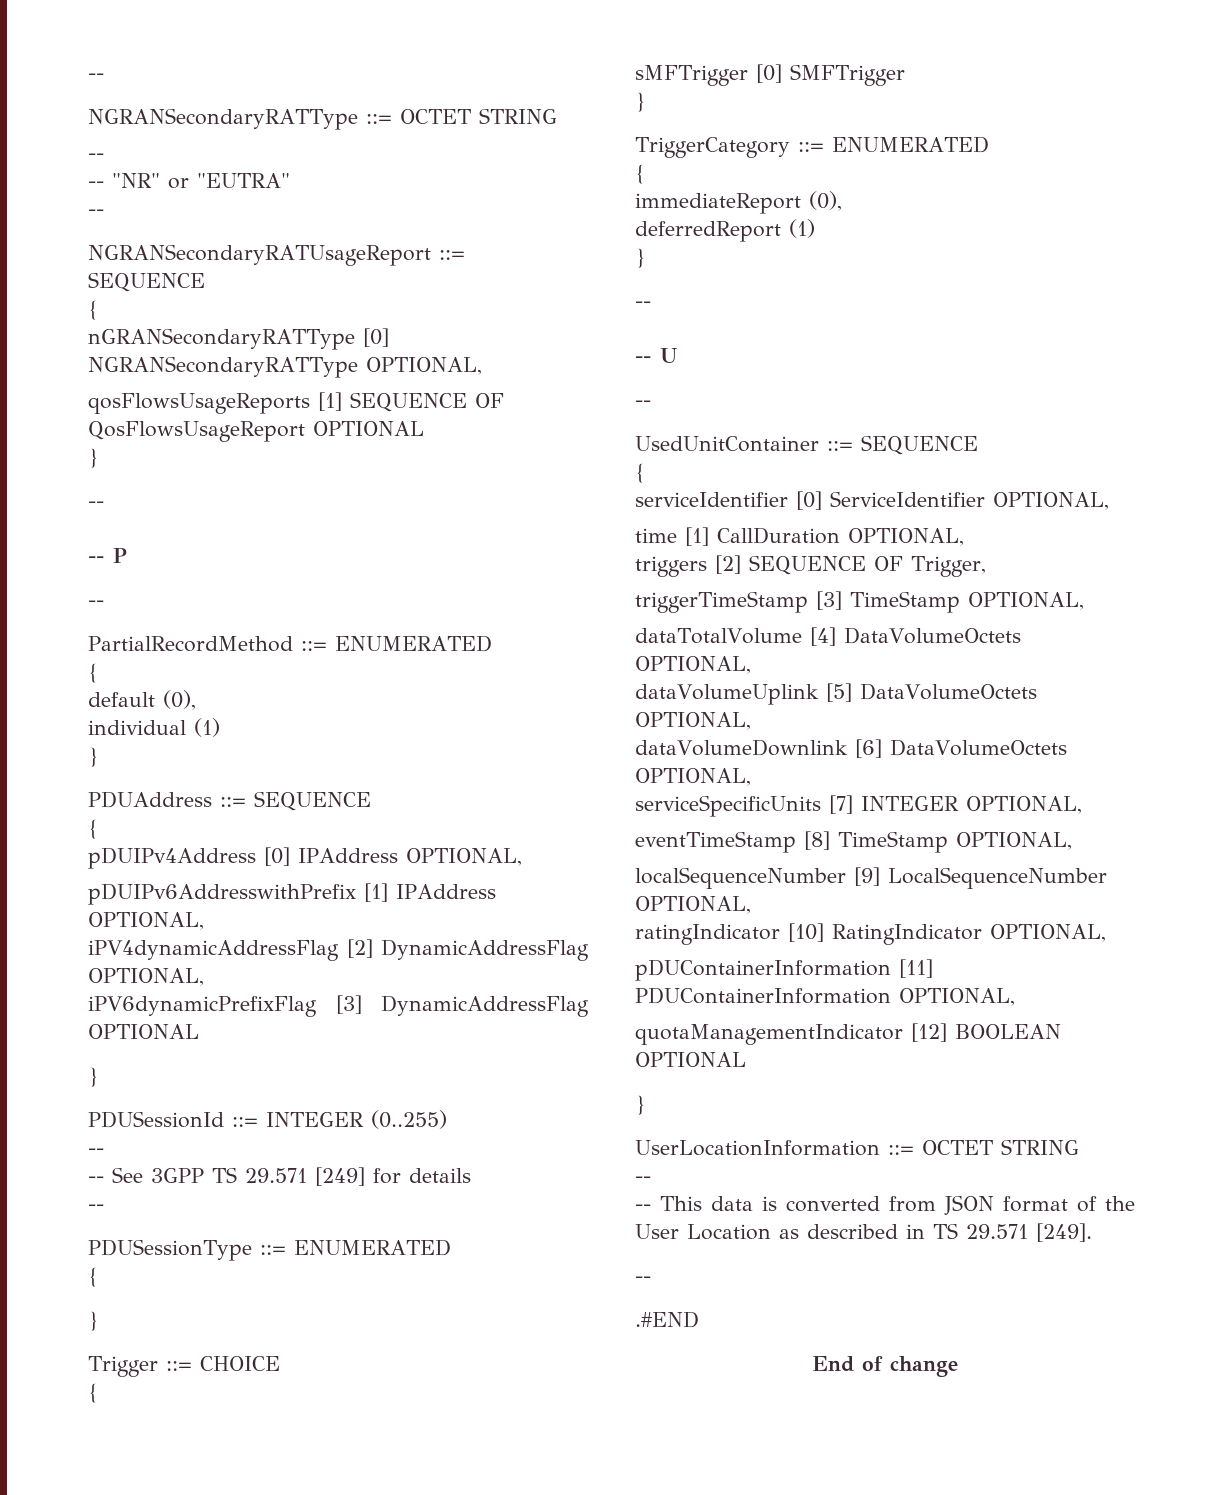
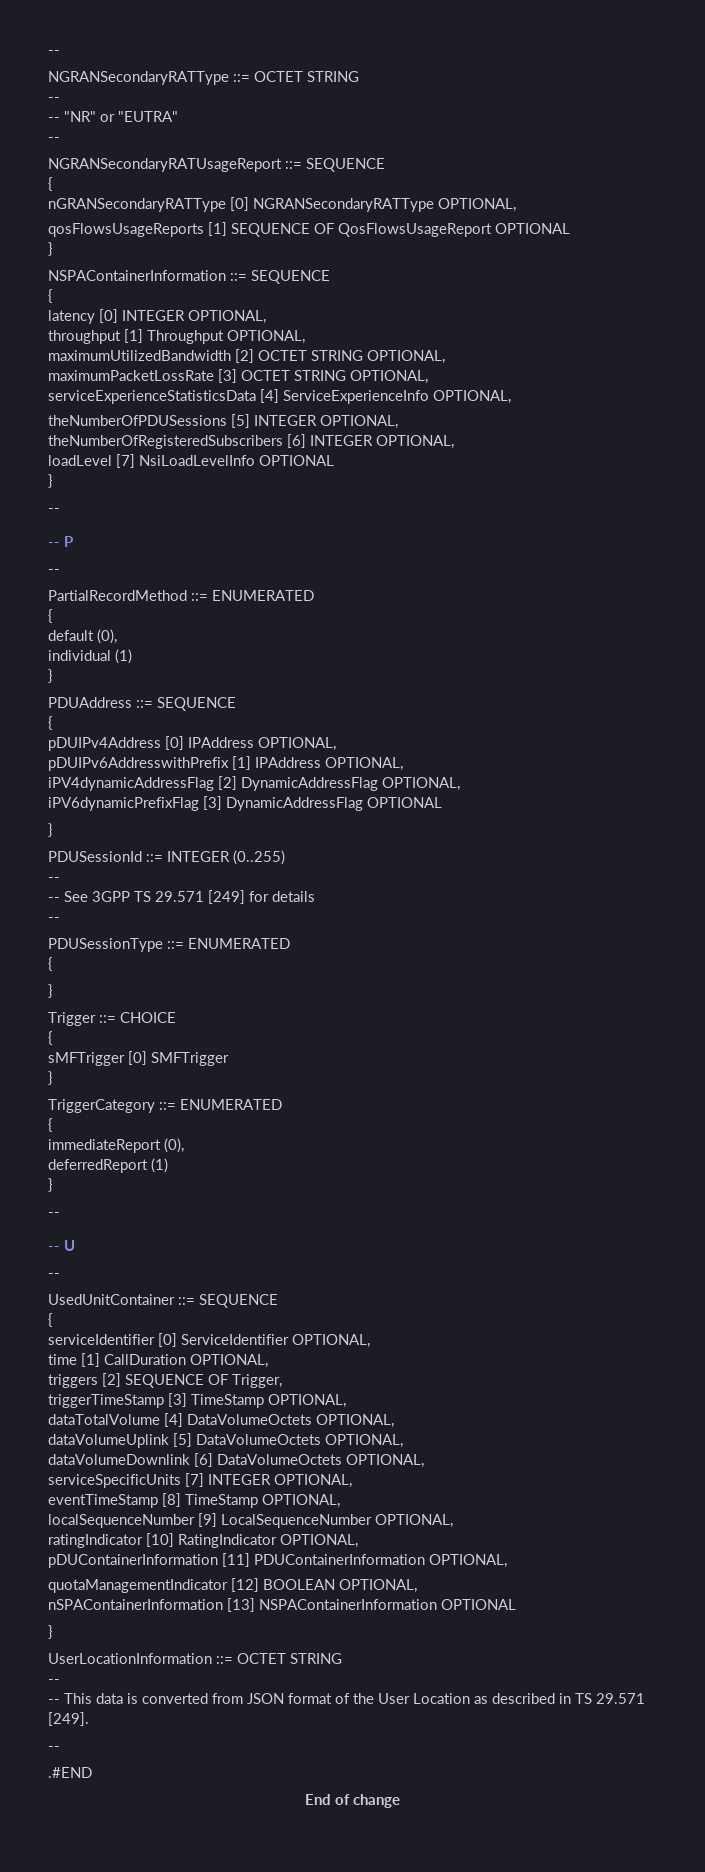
+ NSPAContainerInformation ::= SEQUENCE
+ {
+ latency [0] INTEGER OPTIONAL,
+ throughput [1] Throughput OPTIONAL,
+ maximumUtilizedBandwidth [2] OCTET STRING OPTIONAL,
+ maximumPacketLossRate [3] OCTET STRING OPTIONAL,
+ serviceExperienceStatisticsData [4] ServiceExperienceInfo OPTIONAL,
+ theNumberOfPDUSessions [5] INTEGER OPTIONAL,
+ theNumberOfRegisteredSubscribers [6] INTEGER OPTIONAL,
+ loadLevel [7] NsiLoadLevelInfo OPTIONAL
+ }
- quotaManagementIndicator [12] BOOLEAN OPTIONAL
+ quotaManagementIndicator [12] BOOLEAN OPTIONAL,
+ nSPAContainerInformation [13] NSPAContainerInformation OPTIONAL

